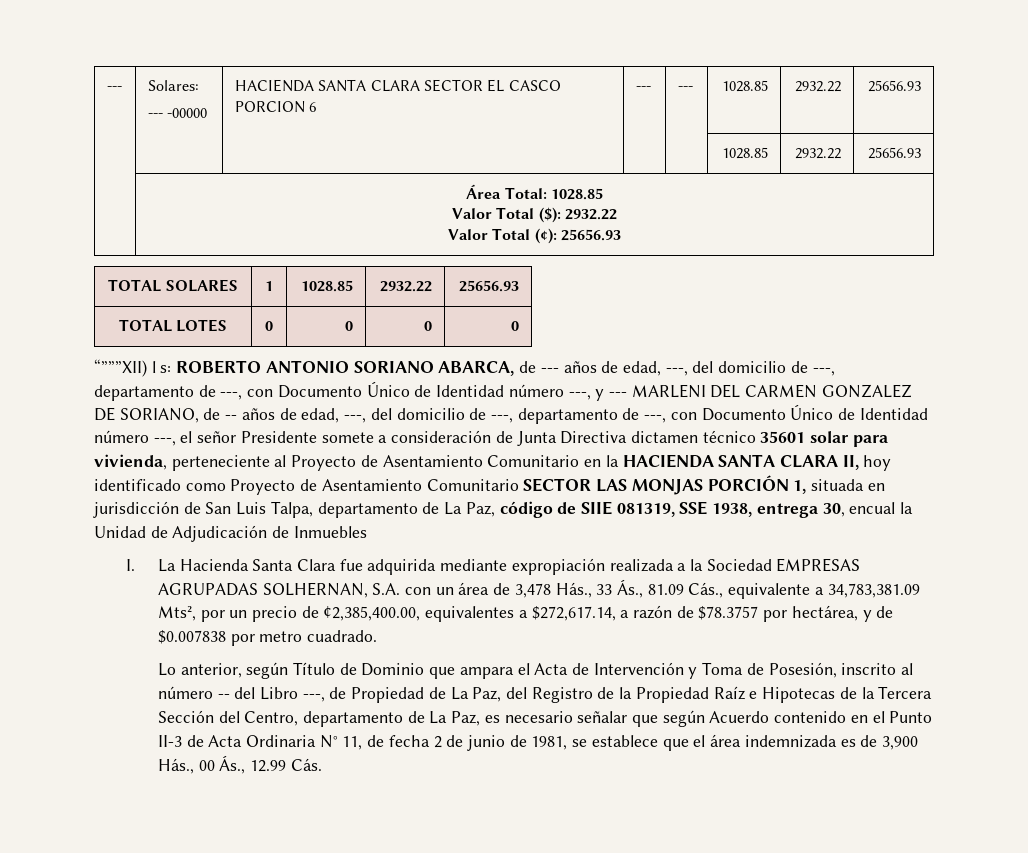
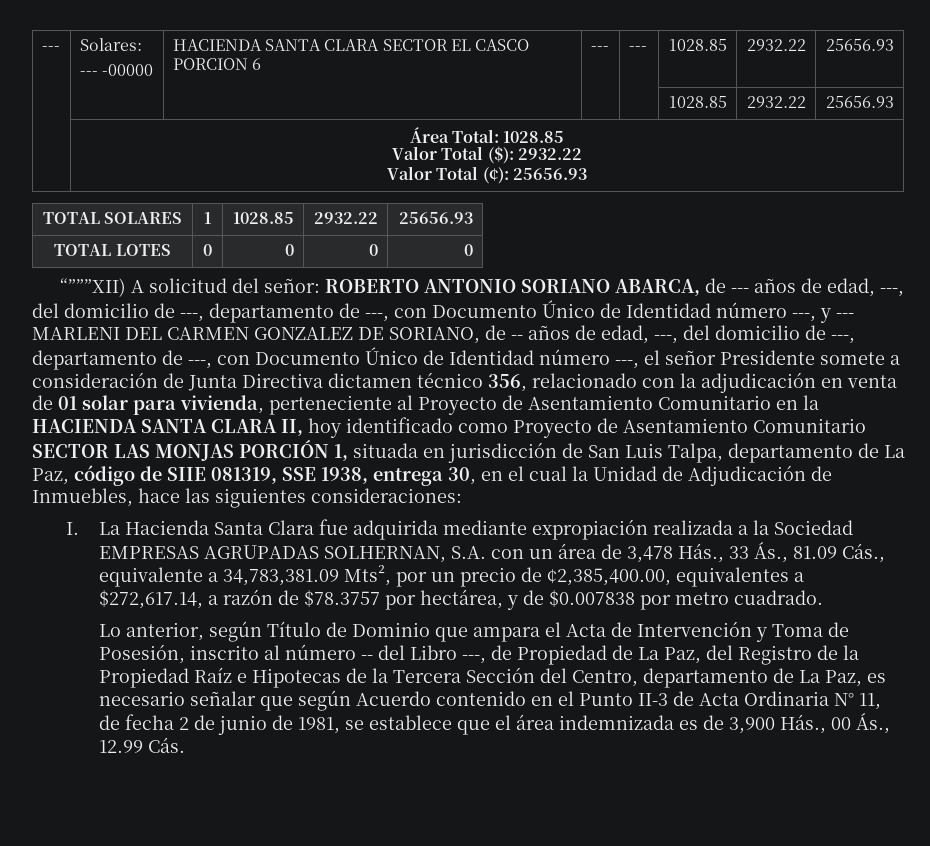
- “”””XII) l s:
+ “”””XII) A solicitud del señor:
- ROBERTO ANTONIO SORIANO ABARCA, de --- años de edad, ---, del domicilio de ---, departamento de ---, con Documento Único de Identidad número ---, y --- MARLENI DEL CARMEN GONZALEZ DE SORIANO, de -- años de edad, ---, del domicilio de ---, departamento de ---, con Documento Único de Identidad número ---, el señor Presidente somete a consideración de Junta Directiva dictamen técnico 35601 solar para vivienda, perteneciente al Proyecto de Asentamiento Comunitario en la HACIENDA SANTA CLARA II, hoy identificado como Proyecto de Asentamiento Comunitario SECTOR LAS MONJAS PORCIÓN 1, situada en jurisdicción de San Luis Talpa, departamento de La Paz, código de SIIE 081319, SSE 1938, entrega 30, encual la Unidad de Adjudicación de Inmuebles
+ ROBERTO ANTONIO SORIANO ABARCA, de --- años de edad, ---, del domicilio de ---, departamento de ---, con Documento Único de Identidad número ---, y --- MARLENI DEL CARMEN GONZALEZ DE SORIANO, de -- años de edad, ---, del domicilio de ---, departamento de ---, con Documento Único de Identidad número ---, el señor Presidente somete a consideración de Junta Directiva dictamen técnico 356, relacionado con la adjudicación en venta de 01 solar para vivienda, perteneciente al Proyecto de Asentamiento Comunitario en la HACIENDA SANTA CLARA II, hoy identificado como Proyecto de Asentamiento Comunitario SECTOR LAS MONJAS PORCIÓN 1, situada en jurisdicción de San Luis Talpa, departamento de La Paz, código de SIIE 081319, SSE 1938, entrega 30, en el cual la Unidad de Adjudicación de Inmuebles, hace las siguientes consideraciones:

